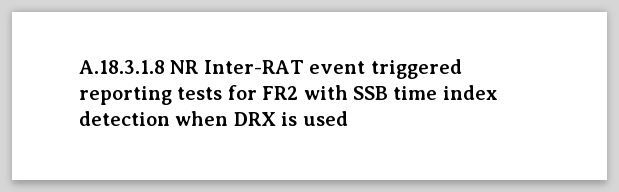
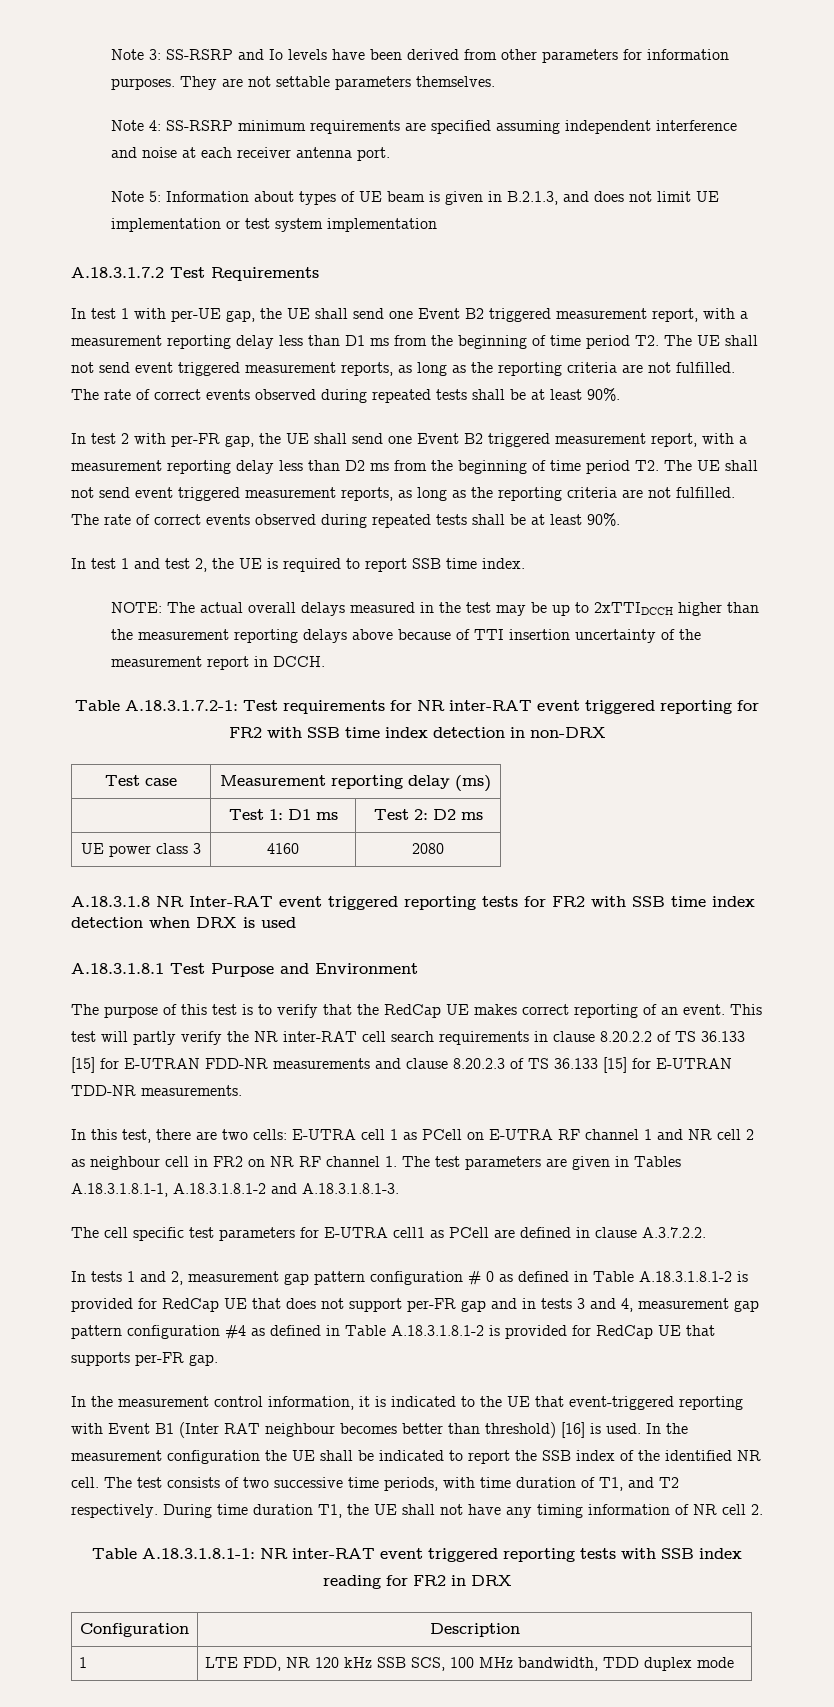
+ Note 3: SS-RSRP and Io levels have been derived from other parameters for information purposes. They are not settable parameters themselves.
+ Note 4: SS-RSRP minimum requirements are specified assuming independent interference and noise at each receiver antenna port.
+ Note 5: Information about types of UE beam is given in B.2.1.3, and does not limit UE implementation or test system implementation
+ A.18.3.1.7.2 Test Requirements
+ In test 1 with per-UE gap, the UE shall send one Event B2 triggered measurement report, with a measurement reporting delay less than D1 ms from the beginning of time period T2. The UE shall not send event triggered measurement reports, as long as the reporting criteria are not fulfilled. The rate of correct events observed during repeated tests shall be at least 90%.
+ In test 2 with per-FR gap, the UE shall send one Event B2 triggered measurement report, with a measurement reporting delay less than D2 ms from the beginning of time period T2. The UE shall not send event triggered measurement reports, as long as the reporting criteria are not fulfilled. The rate of correct events observed during repeated tests shall be at least 90%.
+ In test 1 and test 2, the UE is required to report SSB time index.
+ NOTE: The actual overall delays measured in the test may be up to 2xTTIDCCH higher than the measurement reporting delays above because of TTI insertion uncertainty of the measurement report in DCCH.
+ Table A.18.3.1.7.2-1: Test requirements for NR inter-RAT event triggered reporting for FR2 with SSB time index detection in non-DRX
+ Test case | Measurement reporting delay (ms)
+ | Test 1: D1 ms | Test 2: D2 ms
+ UE power class 3 | 4160 | 2080
+ A.18.3.1.8.1 Test Purpose and Environment
+ The purpose of this test is to verify that the RedCap UE makes correct reporting of an event. This test will partly verify the NR inter-RAT cell search requirements in clause 8.20.2.2 of TS 36.133 [15] for E-UTRAN FDD-NR measurements and clause 8.20.2.3 of TS 36.133 [15] for E-UTRAN TDD-NR measurements.
+ In this test, there are two cells: E-UTRA cell 1 as PCell on E-UTRA RF channel 1 and NR cell 2 as neighbour cell in FR2 on NR RF channel 1. The test parameters are given in Tables A.18.3.1.8.1-1, A.18.3.1.8.1-2 and A.18.3.1.8.1-3.
+ The cell specific test parameters for E-UTRA cell1 as PCell are defined in clause A.3.7.2.2.
+ In tests 1 and 2, measurement gap pattern configuration # 0 as defined in Table A.18.3.1.8.1-2 is provided for RedCap UE that does not support per-FR gap and in tests 3 and 4, measurement gap pattern configuration #4 as defined in Table A.18.3.1.8.1-2 is provided for RedCap UE that supports per-FR gap.
+ In the measurement control information, it is indicated to the UE that event-triggered reporting with Event B1 (Inter RAT neighbour becomes better than threshold) [16] is used. In the measurement configuration the UE shall be indicated to report the SSB index of the identified NR cell. The test consists of two successive time periods, with time duration of T1, and T2 respectively. During time duration T1, the UE shall not have any timing information of NR cell 2.
+ Table A.18.3.1.8.1-1: NR inter-RAT event triggered reporting tests with SSB index reading for FR2 in DRX
+ Configuration | Description
+ 1 | LTE FDD, NR 120 kHz SSB SCS, 100 MHz bandwidth, TDD duplex mode

